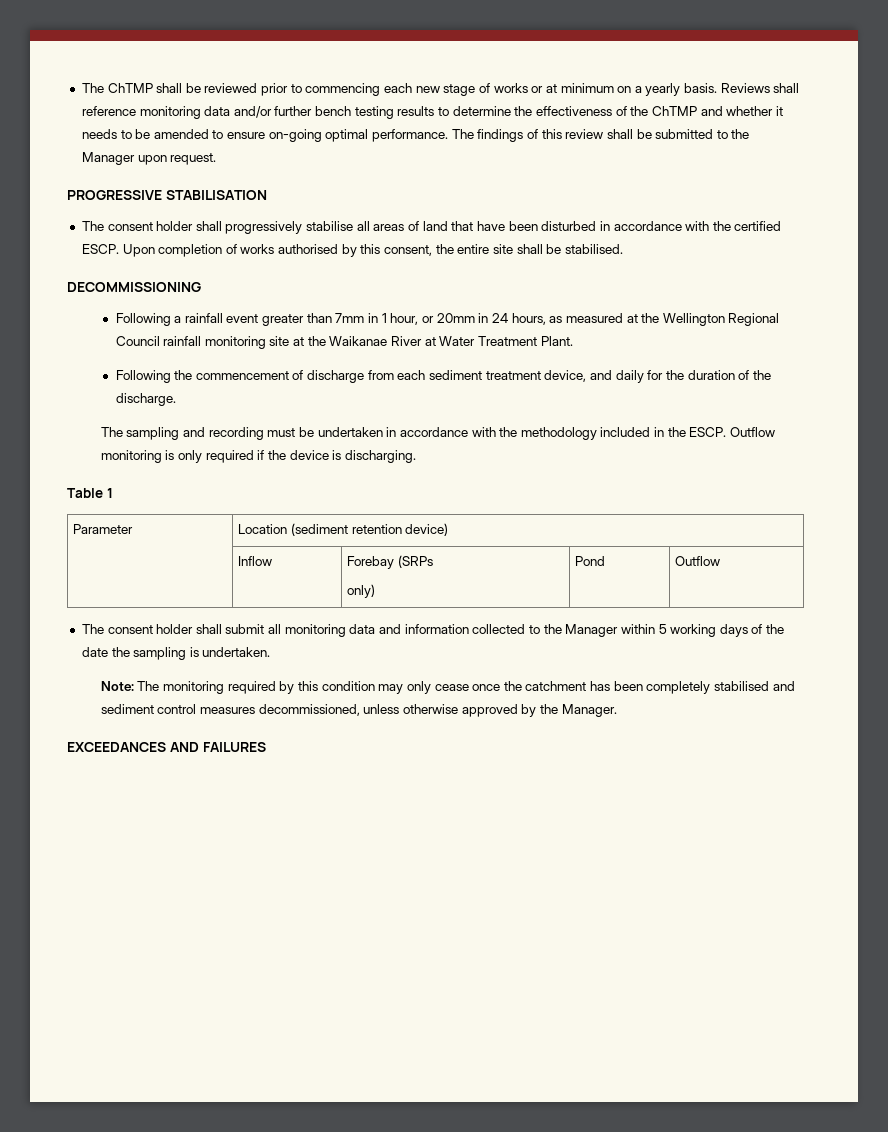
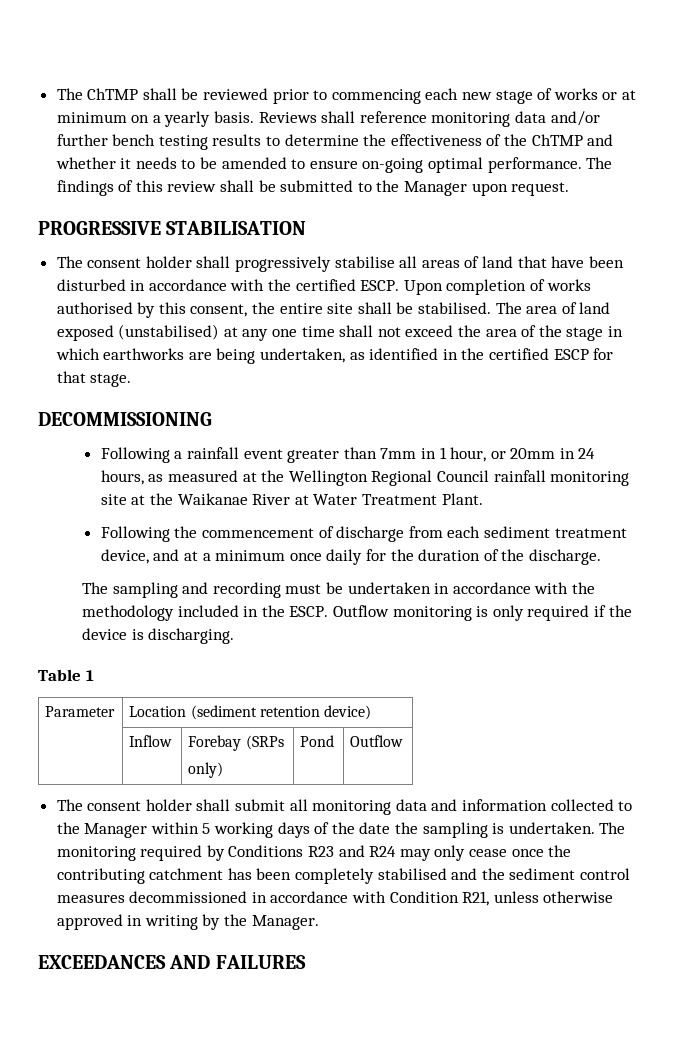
+ The area of land exposed (unstabilised) at any one time shall not exceed the area of the stage in which earthworks are being undertaken, as identified in the certified ESCP for that stage.
- Following the commencement of discharge from each sediment treatment device, and daily for the duration of the discharge.
+ Following the commencement of discharge from each sediment treatment device, and at a minimum once daily for the duration of the discharge.
- The consent holder shall submit all monitoring data and information collected to the Manager within 5 working days of the date the sampling is undertaken.
- Note: The monitoring required by this condition may only cease once the catchment has been completely stabilised and sediment control measures decommissioned, unless otherwise approved by the Manager.
+ The consent holder shall submit all monitoring data and information collected to the Manager within 5 working days of the date the sampling is undertaken. The monitoring required by Conditions R23 and R24 may only cease once the contributing catchment has been completely stabilised and the sediment control measures decommissioned in accordance with Condition R21, unless otherwise approved in writing by the Manager.

